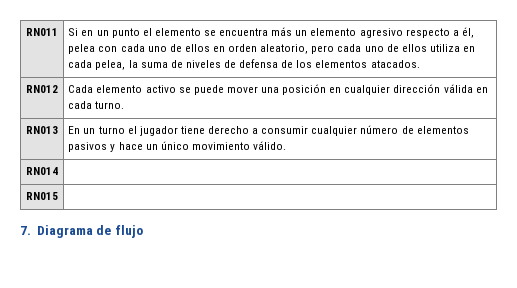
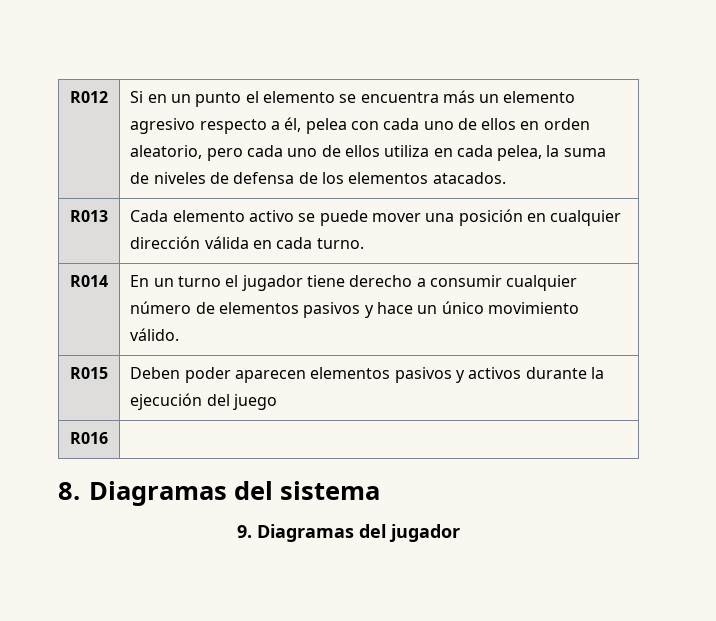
- RN011
+ R012
- RN012 | Cada elemento activo se puede mover una posición en cualquier dirección válida en cada turno.
+ R013 | Cada elemento activo se puede mover una posición en cualquier dirección válida en cada turno.
- RN013 | En un turno el jugador tiene derecho a consumir cualquier número de elementos pasivos y hace un único movimiento válido.
+ R014 | En un turno el jugador tiene derecho a consumir cualquier número de elementos pasivos y hace un único movimiento válido.
- RN014 |
- RN015 |
- 7. Diagrama de flujo
+ R015 | Deben poder aparecen elementos pasivos y activos durante la ejecución del juego
+ R016 |
+ 8. Diagramas del sistema
+ 9. Diagramas del jugador

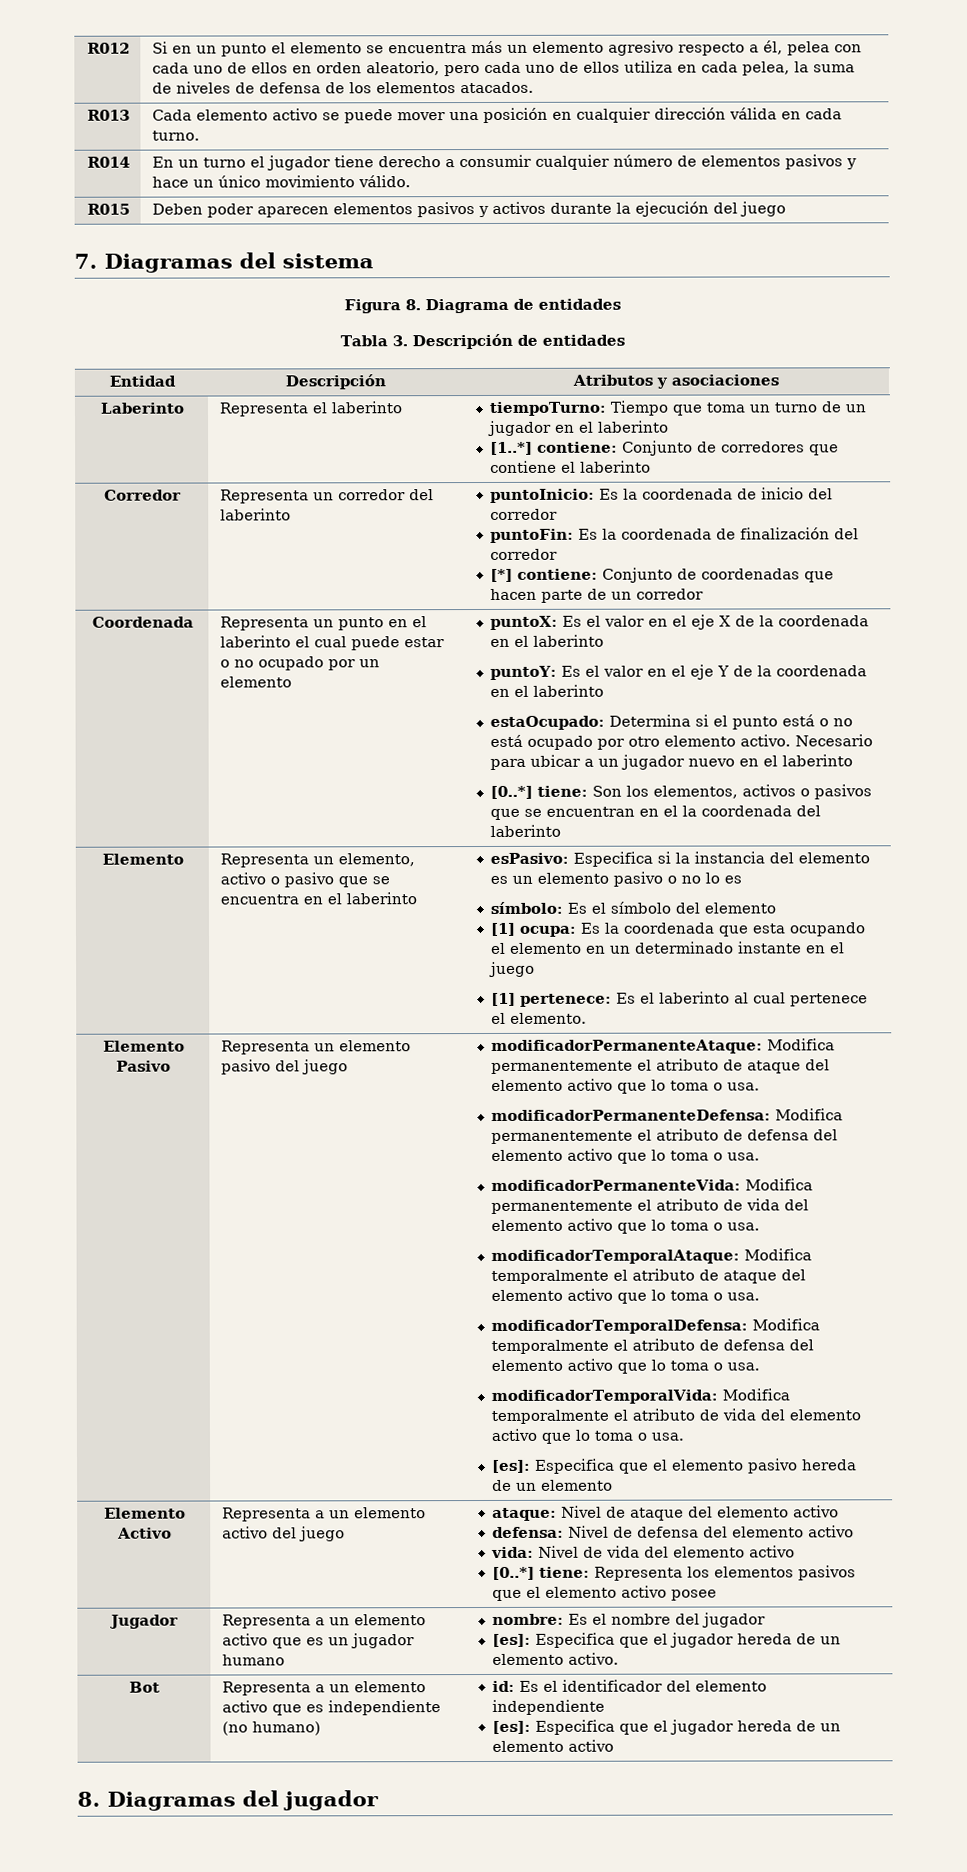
- R016 |
- 8. Diagramas del sistema
+ 7. Diagramas del sistema
- 9. Diagramas del jugador
+ Figura 8. Diagrama de entidades
+ Tabla 3. Descripción de entidades
+ Entidad | Descripción | Atributos y asociaciones
+ Laberinto | Representa el laberinto | tiempoTurno: Tiempo que toma un turno de un jugador en el laberinto
+ [1..*] contiene: Conjunto de corredores que contiene el laberinto
+ Corredor | Representa un corredor del laberinto | puntoInicio: Es la coordenada de inicio del corredor
+ puntoFin: Es la coordenada de finalización del corredor
+ [*] contiene: Conjunto de coordenadas que hacen parte de un corredor
+ Coordenada | Representa un punto en el laberinto el cual puede estar o no ocupado por un elemento | puntoX: Es el valor en el eje X de la coordenada en el laberinto
+ puntoY: Es el valor en el eje Y de la coordenada en el laberinto
+ estaOcupado: Determina si el punto está o no está ocupado por otro elemento activo. Necesario para ubicar a un jugador nuevo en el laberinto
+ [0..*] tiene: Son los elementos, activos o pasivos que se encuentran en el la coordenada del laberinto
+ Elemento | Representa un elemento, activo o pasivo que se encuentra en el laberinto | esPasivo: Especifica si la instancia del elemento es un elemento pasivo o no lo es
+ símbolo: Es el símbolo del elemento
+ [1] ocupa: Es la coordenada que esta ocupando el elemento en un determinado instante en el juego
+ [1] pertenece: Es el laberinto al cual pertenece el elemento.
+ Elemento Pasivo | Representa un elemento pasivo del juego | modificadorPermanenteAtaque: Modifica permanentemente el atributo de ataque del elemento activo que lo toma o usa.
+ modificadorPermanenteDefensa: Modifica permanentemente el atributo de defensa del elemento activo que lo toma o usa.
+ modificadorPermanenteVida: Modifica permanentemente el atributo de vida del elemento activo que lo toma o usa.
+ modificadorTemporalAtaque: Modifica temporalmente el atributo de ataque del elemento activo que lo toma o usa.
+ modificadorTemporalDefensa: Modifica temporalmente el atributo de defensa del elemento activo que lo toma o usa.
+ modificadorTemporalVida: Modifica temporalmente el atributo de vida del elemento activo que lo toma o usa.
+ [es]: Especifica que el elemento pasivo hereda de un elemento
+ Elemento Activo | Representa a un elemento activo del juego | ataque: Nivel de ataque del elemento activo
+ defensa: Nivel de defensa del elemento activo
+ vida: Nivel de vida del elemento activo
+ [0..*] tiene: Representa los elementos pasivos que el elemento activo posee
+ Jugador | Representa a un elemento activo que es un jugador humano | nombre: Es el nombre del jugador
+ [es]: Especifica que el jugador hereda de un elemento activo.
+ Bot | Representa a un elemento activo que es independiente (no humano) | id: Es el identificador del elemento independiente
+ [es]: Especifica que el jugador hereda de un elemento activo
+ 8. Diagramas del jugador

